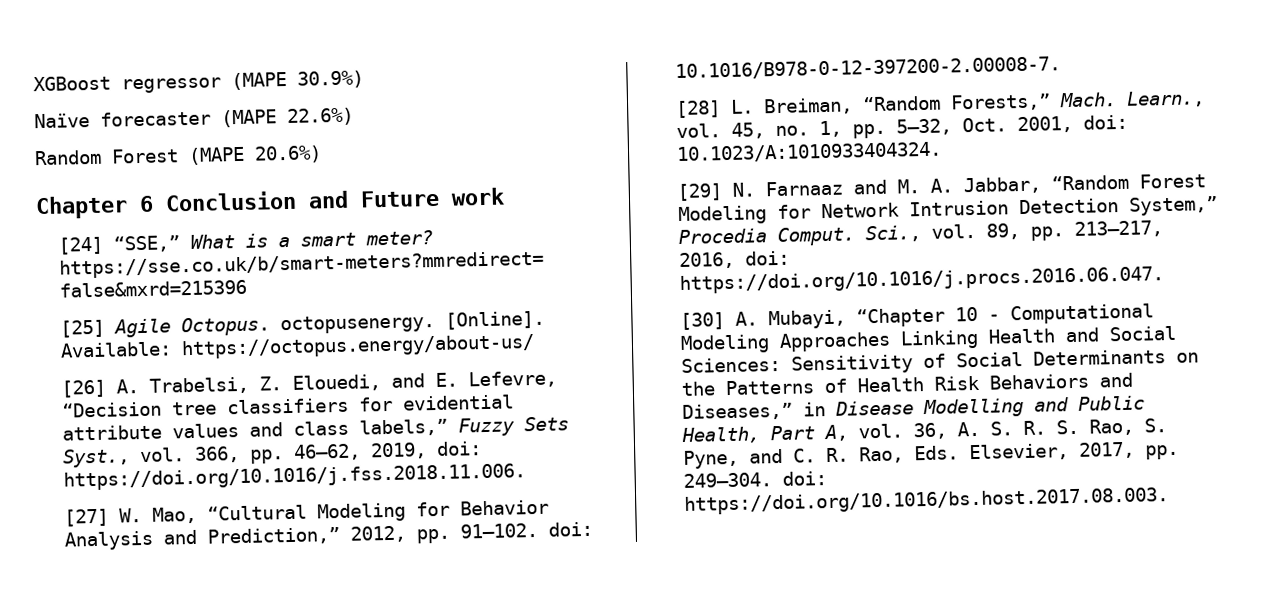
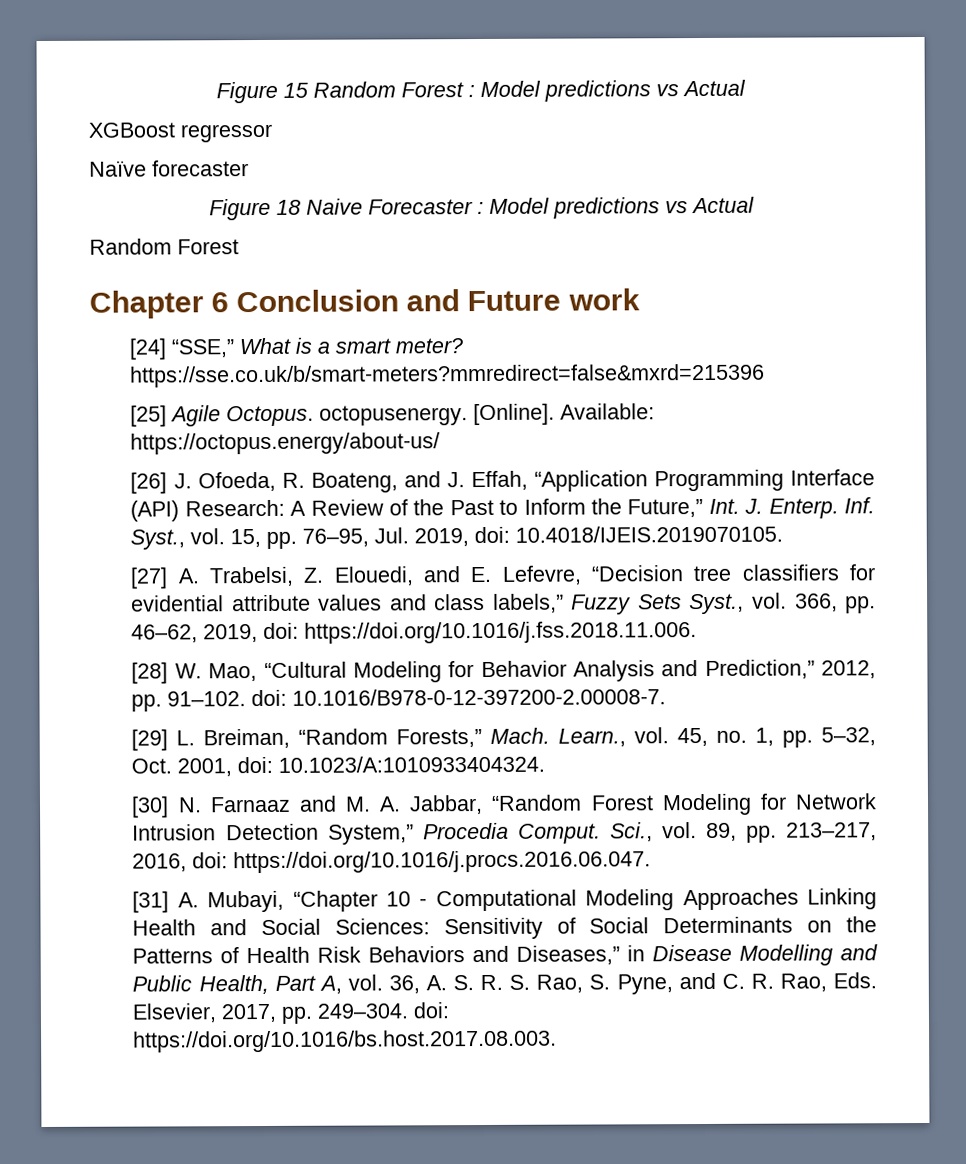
+ Figure 15 Random Forest : Model predictions vs Actual
- XGBoost regressor (MAPE 30.9%)
+ XGBoost regressor
- Naïve forecaster (MAPE 22.6%)
- Random Forest (MAPE 20.6%)
+ Naïve forecaster
+ Figure 18 Naive Forecaster : Model predictions vs Actual
+ Random Forest
- [26] A. Trabelsi, Z. Elouedi, and E. Lefevre, “Decision tree classifiers for evidential attribute values and class labels,” Fuzzy Sets Syst., vol. 366, pp. 46–62, 2019, doi: https://doi.org/10.1016/j.fss.2018.11.006.
+ [26] J. Ofoeda, R. Boateng, and J. Effah, “Application Programming Interface (API) Research: A Review of the Past to Inform the Future,” Int. J. Enterp. Inf. Syst., vol. 15, pp. 76–95, Jul. 2019, doi: 10.4018/IJEIS.2019070105.
+ [27] A. Trabelsi, Z. Elouedi, and E. Lefevre, “Decision tree classifiers for evidential attribute values and class labels,” Fuzzy Sets Syst., vol. 366, pp. 46–62, 2019, doi: https://doi.org/10.1016/j.fss.2018.11.006.
- [27] W. Mao, “Cultural Modeling for Behavior Analysis and Prediction,” 2012, pp. 91–102. doi: 10.1016/B978-0-12-397200-2.00008-7.
+ [28] W. Mao, “Cultural Modeling for Behavior Analysis and Prediction,” 2012, pp. 91–102. doi: 10.1016/B978-0-12-397200-2.00008-7.
- [28] L. Breiman, “Random Forests,” Mach.
+ [29] L. Breiman, “Random Forests,” Mach.
- [29] N. Farnaaz and M. A. Jabbar, “Random Forest Modeling for Network Intrusion Detection System,” Procedia Comput.
+ [30] N. Farnaaz and M. A. Jabbar, “Random Forest Modeling for Network Intrusion Detection System,” Procedia Comput.
- [30] A. Mubayi, “Chapter 10 - Computational Modeling Approaches Linking Health and Social Sciences: Sensitivity of Social Determinants on the Patterns of Health Risk Behaviors and Diseases,” in Disease Modelling and Public Health, Part A, vol. 36, A. S. R. S. Rao, S. Pyne, and C. R. Rao, Eds. Elsevier, 2017, pp. 249–304. doi: https://doi.org/10.1016/bs.host.2017.08.003.
+ [31] A. Mubayi, “Chapter 10 - Computational Modeling Approaches Linking Health and Social Sciences: Sensitivity of Social Determinants on the Patterns of Health Risk Behaviors and Diseases,” in Disease Modelling and Public Health, Part A, vol. 36, A. S. R. S. Rao, S. Pyne, and C. R. Rao, Eds. Elsevier, 2017, pp. 249–304. doi: https://doi.org/10.1016/bs.host.2017.08.003.

